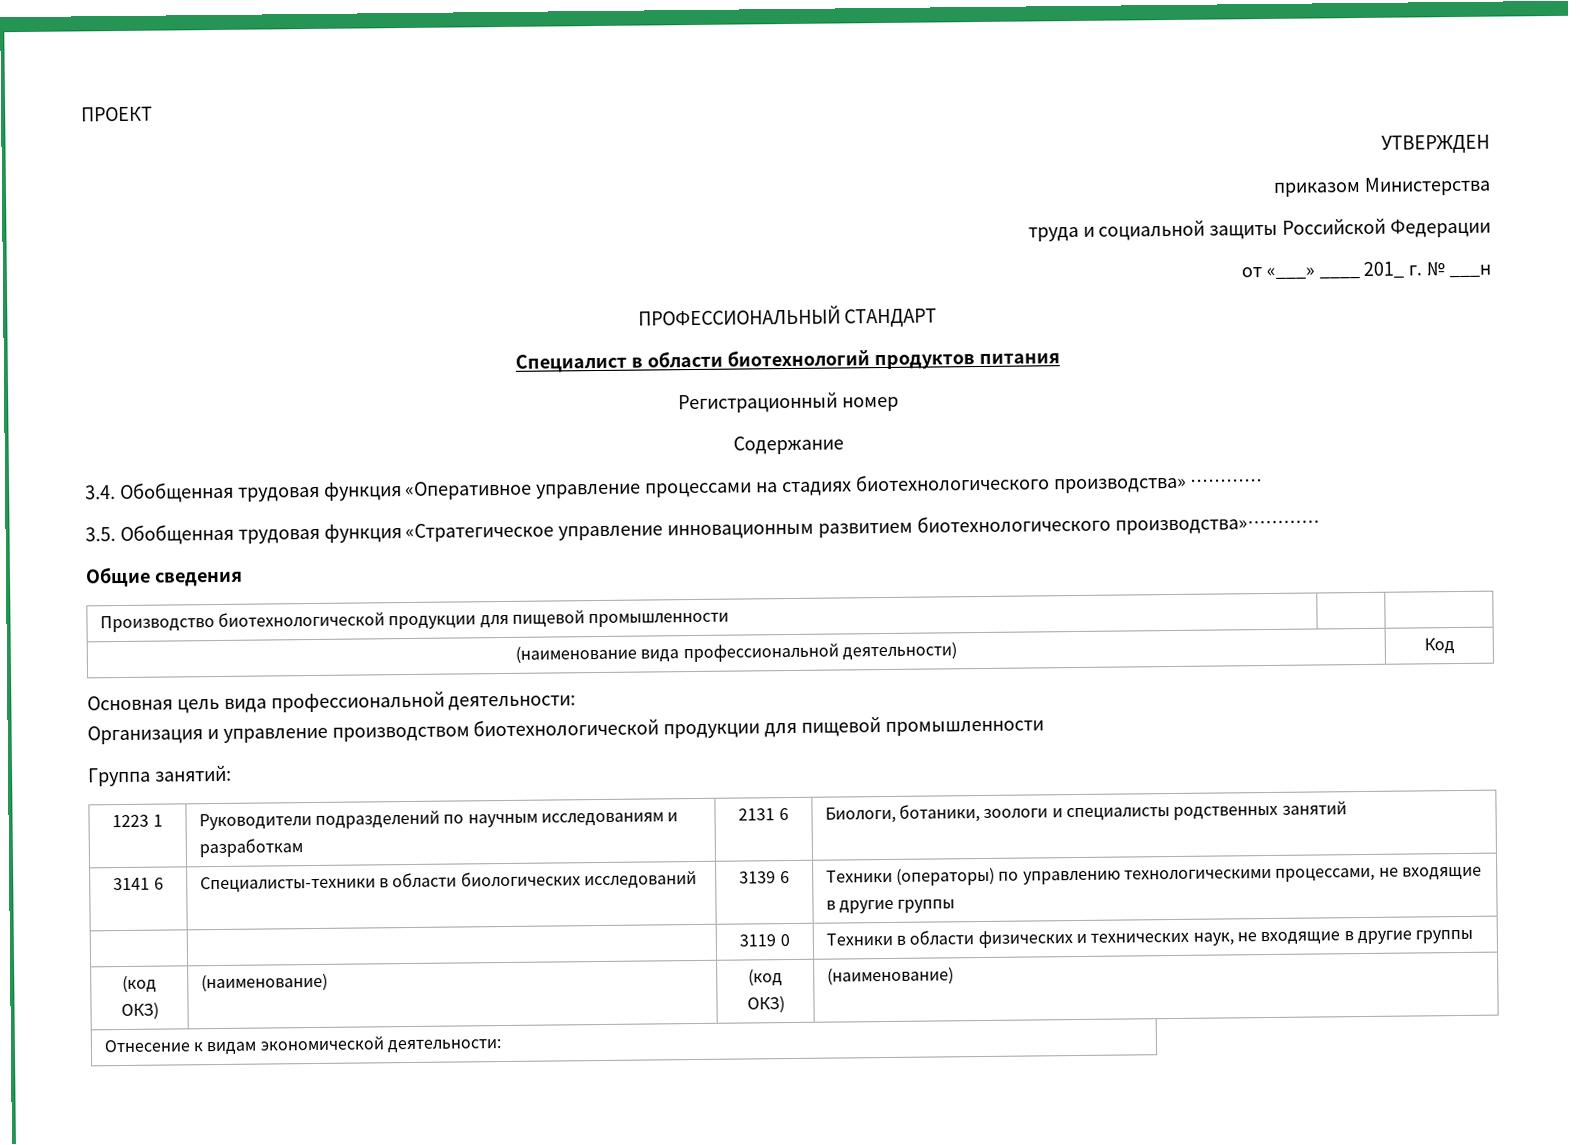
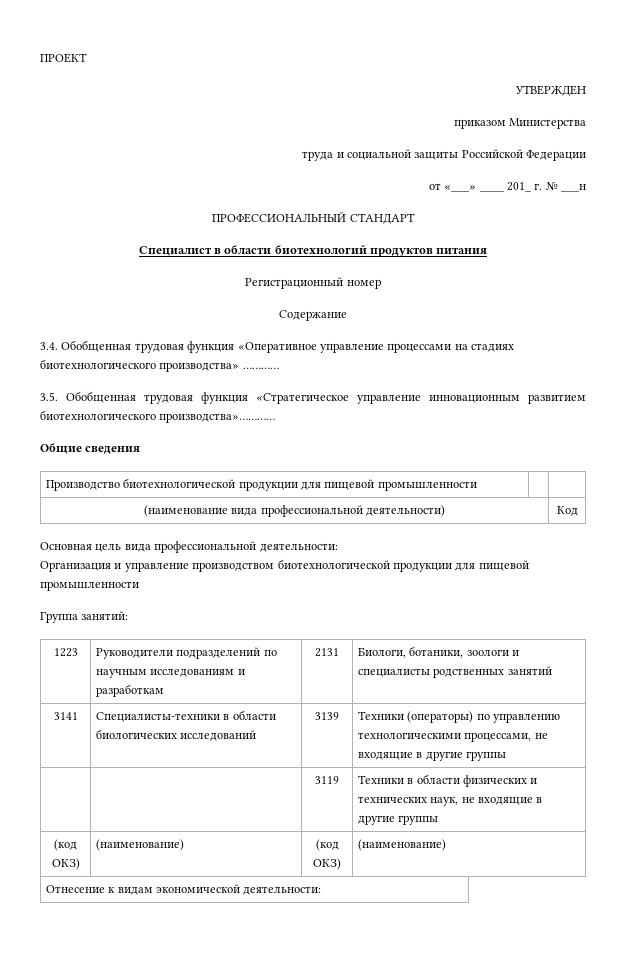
- 1223 1 | Руководители подразделений по научным исследованиям и разработкам | 2131 6 | Биологи, ботаники, зоологи и специалисты родственных занятий
+ 1223 | Руководители подразделений по научным исследованиям и разработкам | 2131 | Биологи, ботаники, зоологи и специалисты родственных занятий
- 3141 6 | Специалисты-техники в области биологических исследований | 3139 6 | Техники (операторы) по управлению технологическими процессами, не входящие в другие группы
+ 3141 | Специалисты-техники в области биологических исследований | 3139 | Техники (операторы) по управлению технологическими процессами, не входящие в другие группы
- | | 3119 0 | Техники в области физических и технических наук, не входящие в другие группы
+ | | 3119 | Техники в области физических и технических наук, не входящие в другие группы

